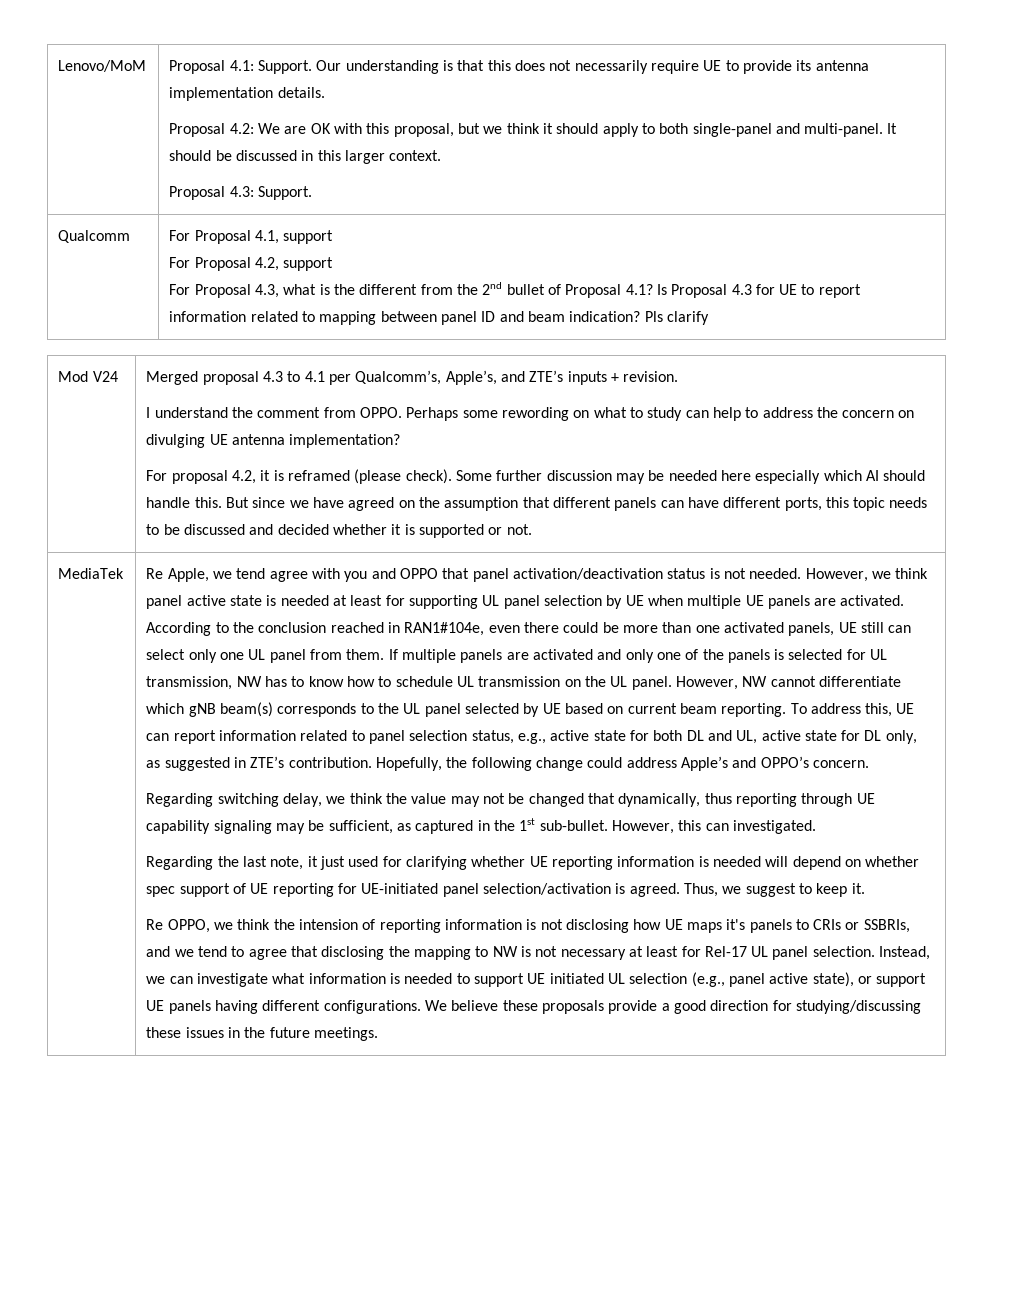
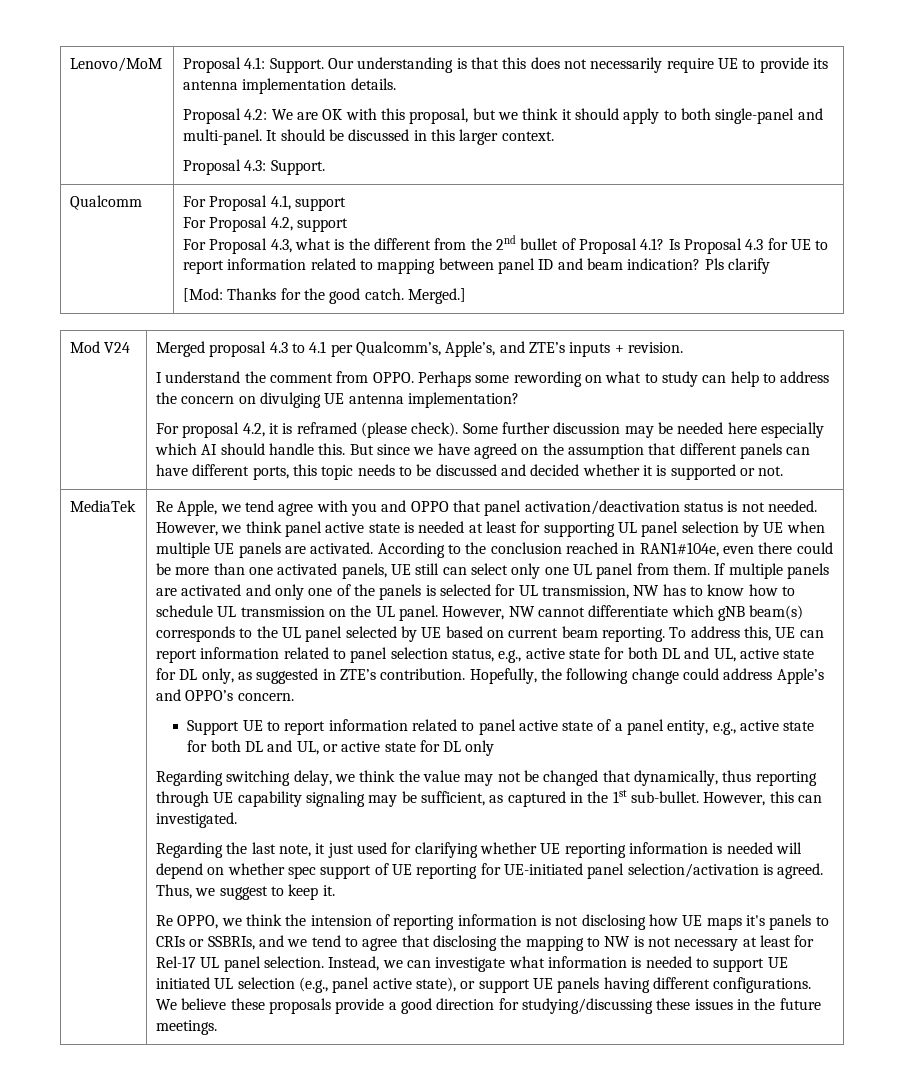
+ [Mod: Thanks for the good catch. Merged.]
+ Support UE to report information related to panel active state of a panel entity, e.g., active state for both DL and UL, or active state for DL only

